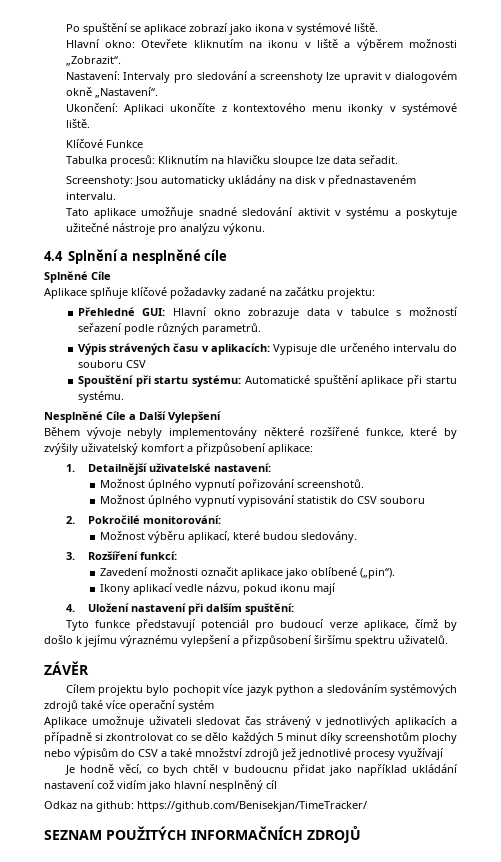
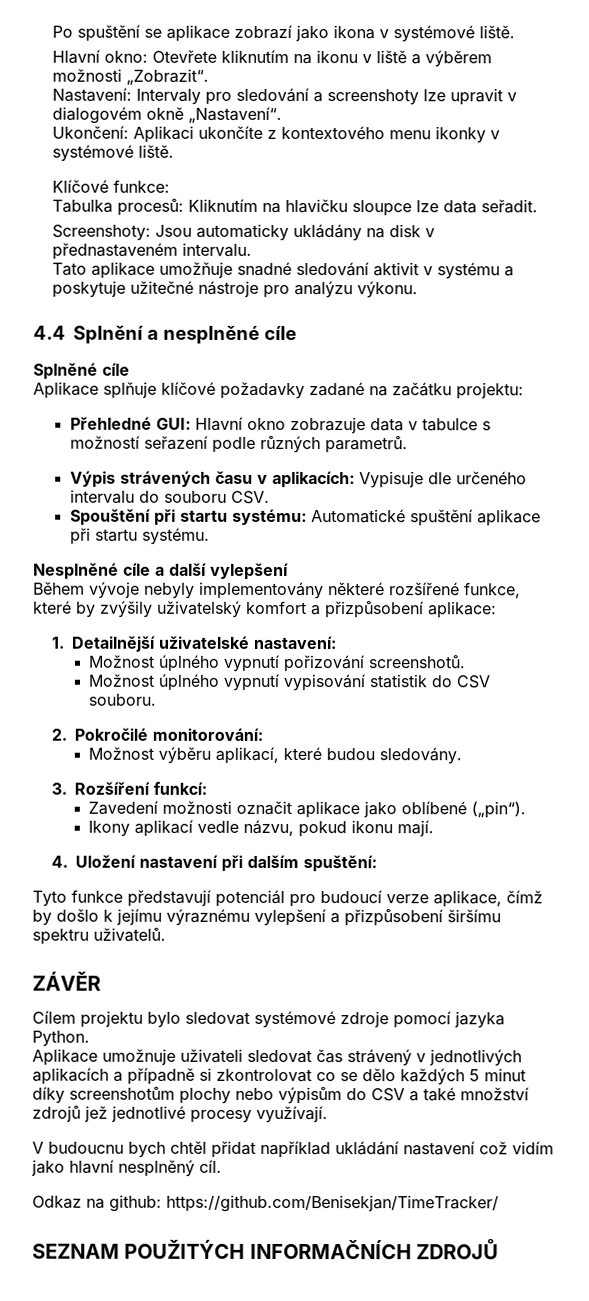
- Klíčové Funkce
+ Klíčové funkce:
- Splněné Cíle
+ Splněné cíle
- Výpis strávených času v aplikacích: Vypisuje dle určeného intervalu do souboru CSV
+ Výpis strávených času v aplikacích: Vypisuje dle určeného intervalu do souboru CSV.
- Nesplněné Cíle a Další Vylepšení
+ Nesplněné cíle a další vylepšení
- Možnost úplného vypnutí vypisování statistik do CSV souboru
+ Možnost úplného vypnutí vypisování statistik do CSV souboru.
- Ikony aplikací vedle názvu, pokud ikonu mají
+ Ikony aplikací vedle názvu, pokud ikonu mají.
- Cílem projektu bylo pochopit více jazyk python a sledováním systémových zdrojů také více operační systém
+ Cílem projektu bylo sledovat systémové zdroje pomocí jazyka Python.
- Aplikace umožnuje uživateli sledovat čas strávený v jednotlivých aplikacích a případně si zkontrolovat co se dělo každých 5 minut díky screenshotům plochy nebo výpisům do CSV a také množství zdrojů jež jednotlivé procesy využívají
- Je hodně věcí, co bych chtěl v budoucnu přidat jako například ukládání nastavení což vidím jako hlavní nesplněný cíl
+ Aplikace umožnuje uživateli sledovat čas strávený v jednotlivých aplikacích a případně si zkontrolovat co se dělo každých 5 minut díky screenshotům plochy nebo výpisům do CSV a také množství zdrojů jež jednotlivé procesy využívají.
+ V budoucnu bych chtěl přidat například ukládání nastavení což vidím jako hlavní nesplněný cíl.

